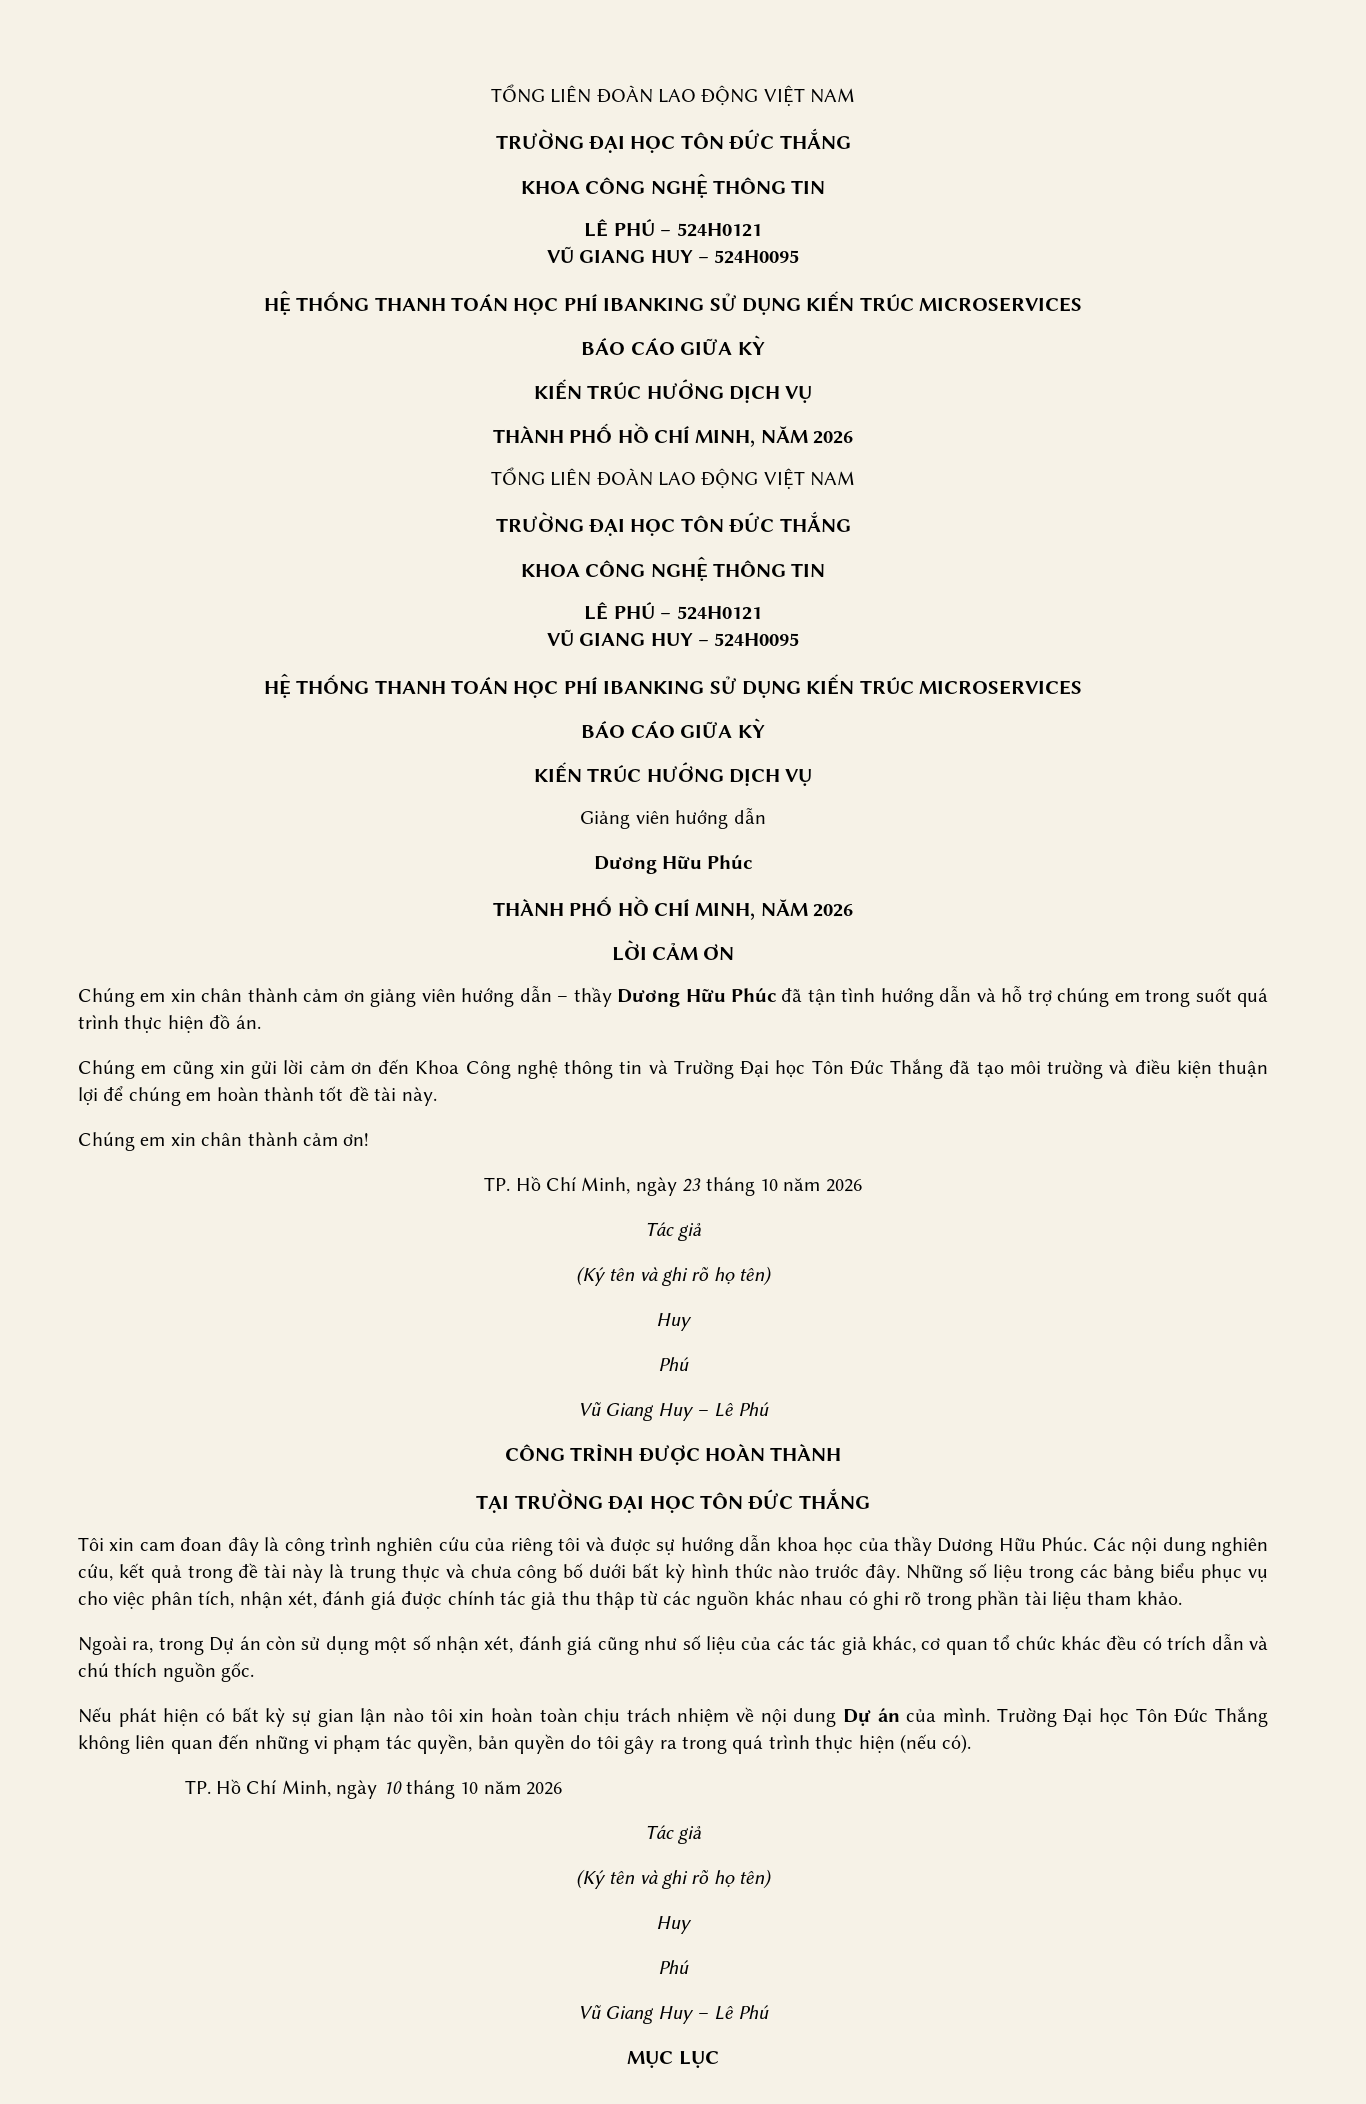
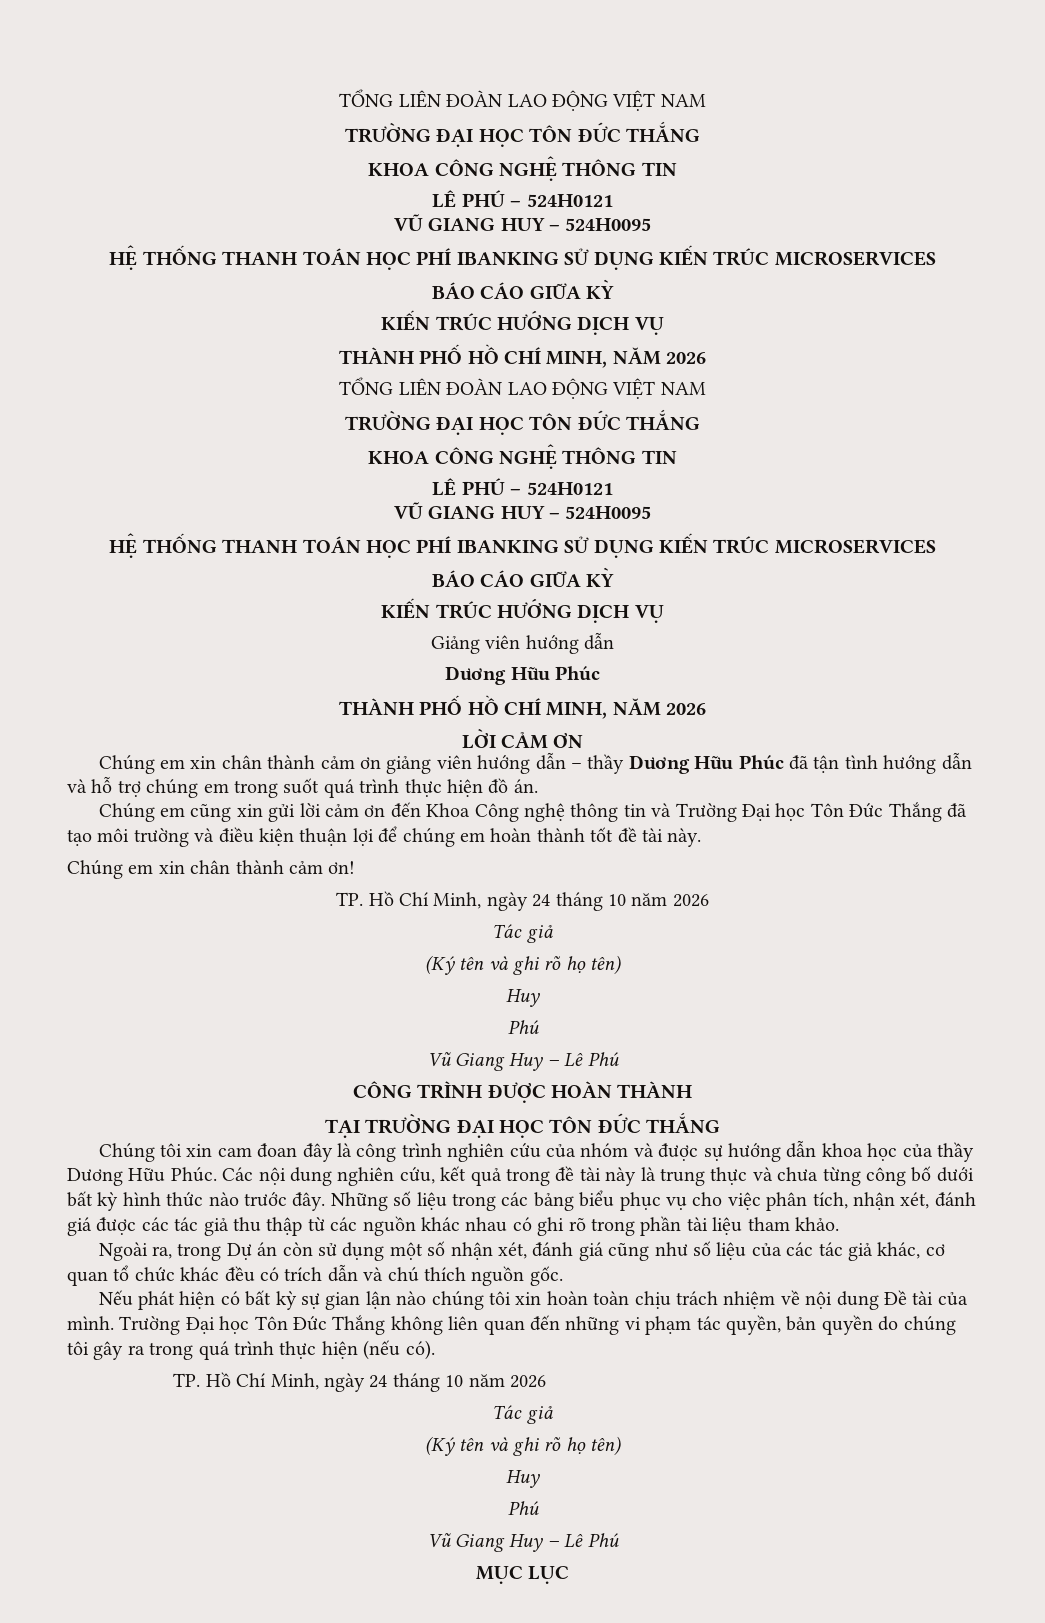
  Chúng em xin chân thành cảm ơn!
- TP. Hồ Chí Minh, ngày 23 tháng 10 năm 2026
+ TP. Hồ Chí Minh, ngày 24 tháng 10 năm 2026
- Tôi xin cam đoan đây là công trình nghiên cứu của riêng tôi và được sự hướng dẫn khoa học của thầy Dương Hữu Phúc.
+ Chúng tôi xin cam đoan đây là công trình nghiên cứu của nhóm và được sự hướng dẫn khoa học của thầy Dương Hữu Phúc.
- Các nội dung nghiên cứu, kết quả trong đề tài này là trung thực và chưa công bố dưới bất kỳ hình thức nào trước đây.
+ Các nội dung nghiên cứu, kết quả trong đề tài này là trung thực và chưa từng công bố dưới bất kỳ hình thức nào trước đây.
- Những số liệu trong các bảng biểu phục vụ cho việc phân tích, nhận xét, đánh giá được chính tác giả thu thập từ các nguồn khác nhau có ghi rõ trong phần tài liệu tham khảo.
+ Những số liệu trong các bảng biểu phục vụ cho việc phân tích, nhận xét, đánh giá được các tác giả thu thập từ các nguồn khác nhau có ghi rõ trong phần tài liệu tham khảo.
- Nếu phát hiện có bất kỳ sự gian lận nào tôi xin hoàn toàn chịu trách nhiệm về nội dung Dự án của mình.
+ Nếu phát hiện có bất kỳ sự gian lận nào chúng tôi xin hoàn toàn chịu trách nhiệm về nội dung Đề tài của mình.
- Trường Đại học Tôn Đức Thắng không liên quan đến những vi phạm tác quyền, bản quyền do tôi gây ra trong quá trình thực hiện (nếu có).
- TP. Hồ Chí Minh, ngày 10 tháng 10 năm 2026
+ Trường Đại học Tôn Đức Thắng không liên quan đến những vi phạm tác quyền, bản quyền do chúng tôi gây ra trong quá trình thực hiện (nếu có).
+ TP. Hồ Chí Minh, ngày 24 tháng 10 năm 2026

